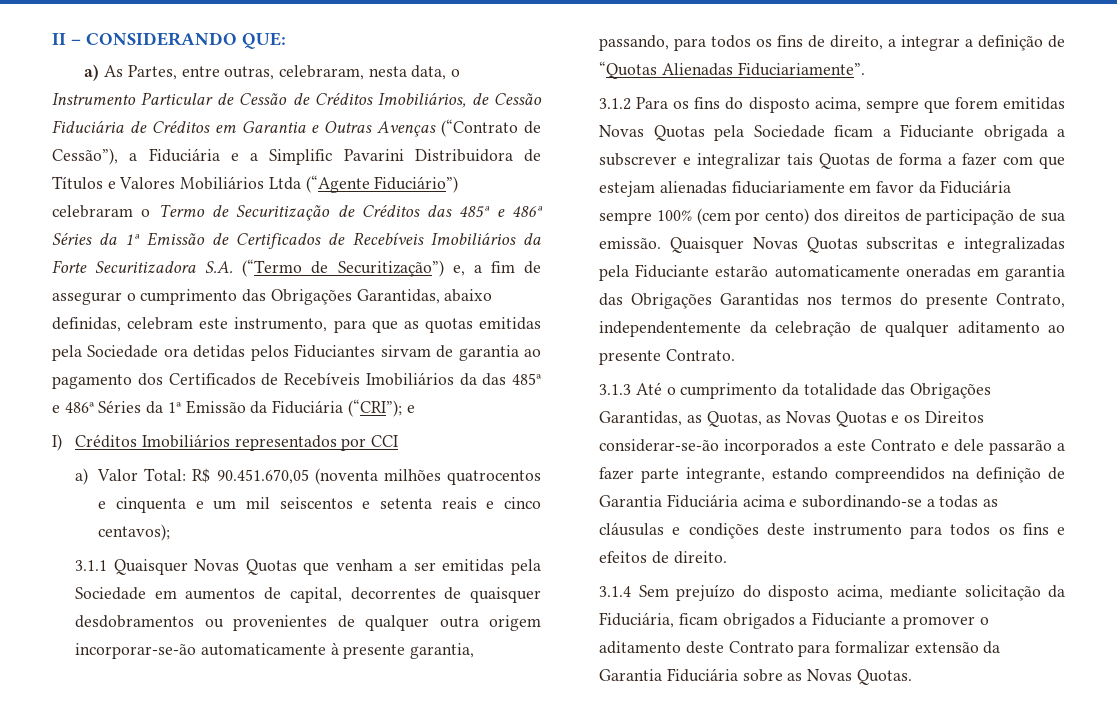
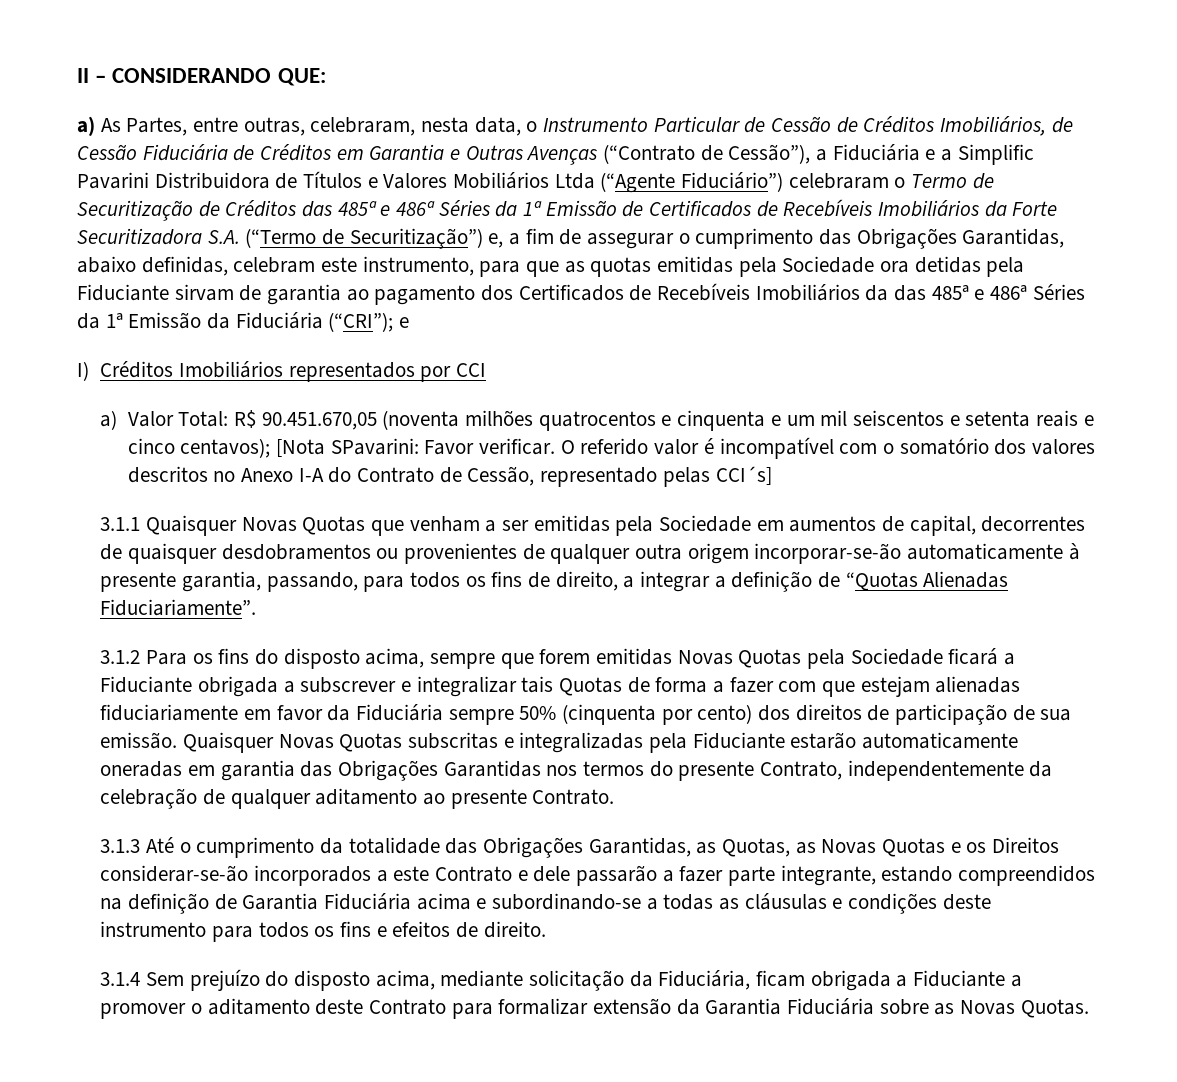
- a) As Partes, entre outras, celebraram, nesta data, o Instrumento Particular de Cessão de Créditos Imobiliários, de Cessão Fiduciária de Créditos em Garantia e Outras Avenças (“Contrato de Cessão”), a Fiduciária e a Simplific Pavarini Distribuidora de Títulos e Valores Mobiliários Ltda (“Agente Fiduciário”) celebraram o Termo de Securitização de Créditos das 485ª e 486ª Séries da 1ª Emissão de Certificados de Recebíveis Imobiliários da Forte Securitizadora S.A. (“Termo de Securitização”) e, a fim de assegurar o cumprimento das Obrigações Garantidas, abaixo definidas, celebram este instrumento, para que as quotas emitidas pela Sociedade ora detidas pelos Fiduciantes sirvam de garantia ao pagamento dos Certificados de Recebíveis Imobiliários da das 485ª e 486ª Séries da 1ª Emissão da Fiduciária (“CRI”);
+ a) As Partes, entre outras, celebraram, nesta data, o Instrumento Particular de Cessão de Créditos Imobiliários, de Cessão Fiduciária de Créditos em Garantia e Outras Avenças (“Contrato de Cessão”), a Fiduciária e a Simplific Pavarini Distribuidora de Títulos e Valores Mobiliários Ltda (“Agente Fiduciário”) celebraram o Termo de Securitização de Créditos das 485ª e 486ª Séries da 1ª Emissão de Certificados de Recebíveis Imobiliários da Forte Securitizadora S.A. (“Termo de Securitização”) e, a fim de assegurar o cumprimento das Obrigações Garantidas, abaixo definidas, celebram este instrumento, para que as quotas emitidas pela Sociedade ora detidas pela Fiduciante sirvam de garantia ao pagamento dos Certificados de Recebíveis Imobiliários da das 485ª e 486ª Séries da 1ª Emissão da Fiduciária (“CRI”);
- a) Valor Total: R$ 90.451.670,05 (noventa milhões quatrocentos e cinquenta e um mil seiscentos e setenta reais e cinco centavos);
+ a) Valor Total: R$ 90.451.670,05 (noventa milhões quatrocentos e cinquenta e um mil seiscentos e setenta reais e cinco centavos); [Nota SPavarini: Favor verificar. O referido valor é incompatível com o somatório dos valores descritos no Anexo I-A do Contrato de Cessão, representado pelas CCI´s]
- 3.1.2 Para os fins do disposto acima, sempre que forem emitidas Novas Quotas pela Sociedade ficam a Fiduciante obrigada a subscrever e integralizar tais Quotas de forma a fazer com que estejam alienadas fiduciariamente em favor da Fiduciária sempre 100% (cem por cento) dos direitos de participação de sua emissão.
+ 3.1.2 Para os fins do disposto acima, sempre que forem emitidas Novas Quotas pela Sociedade ficará a Fiduciante obrigada a subscrever e integralizar tais Quotas de forma a fazer com que estejam alienadas fiduciariamente em favor da Fiduciária sempre 50% (cinquenta por cento) dos direitos de participação de sua emissão.
- 3.1.4 Sem prejuízo do disposto acima, mediante solicitação da Fiduciária, ficam obrigados a Fiduciante a promover o aditamento deste Contrato para formalizar extensão da Garantia Fiduciária sobre as Novas Quotas.
+ 3.1.4 Sem prejuízo do disposto acima, mediante solicitação da Fiduciária, ficam obrigada a Fiduciante a promover o aditamento deste Contrato para formalizar extensão da Garantia Fiduciária sobre as Novas Quotas.

